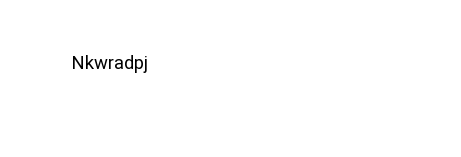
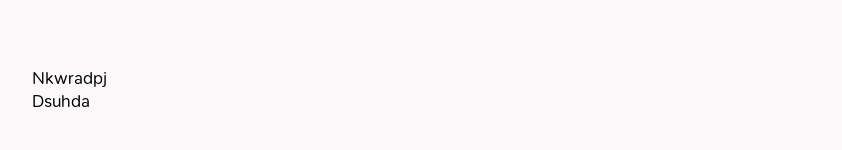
+ Dsuhda

